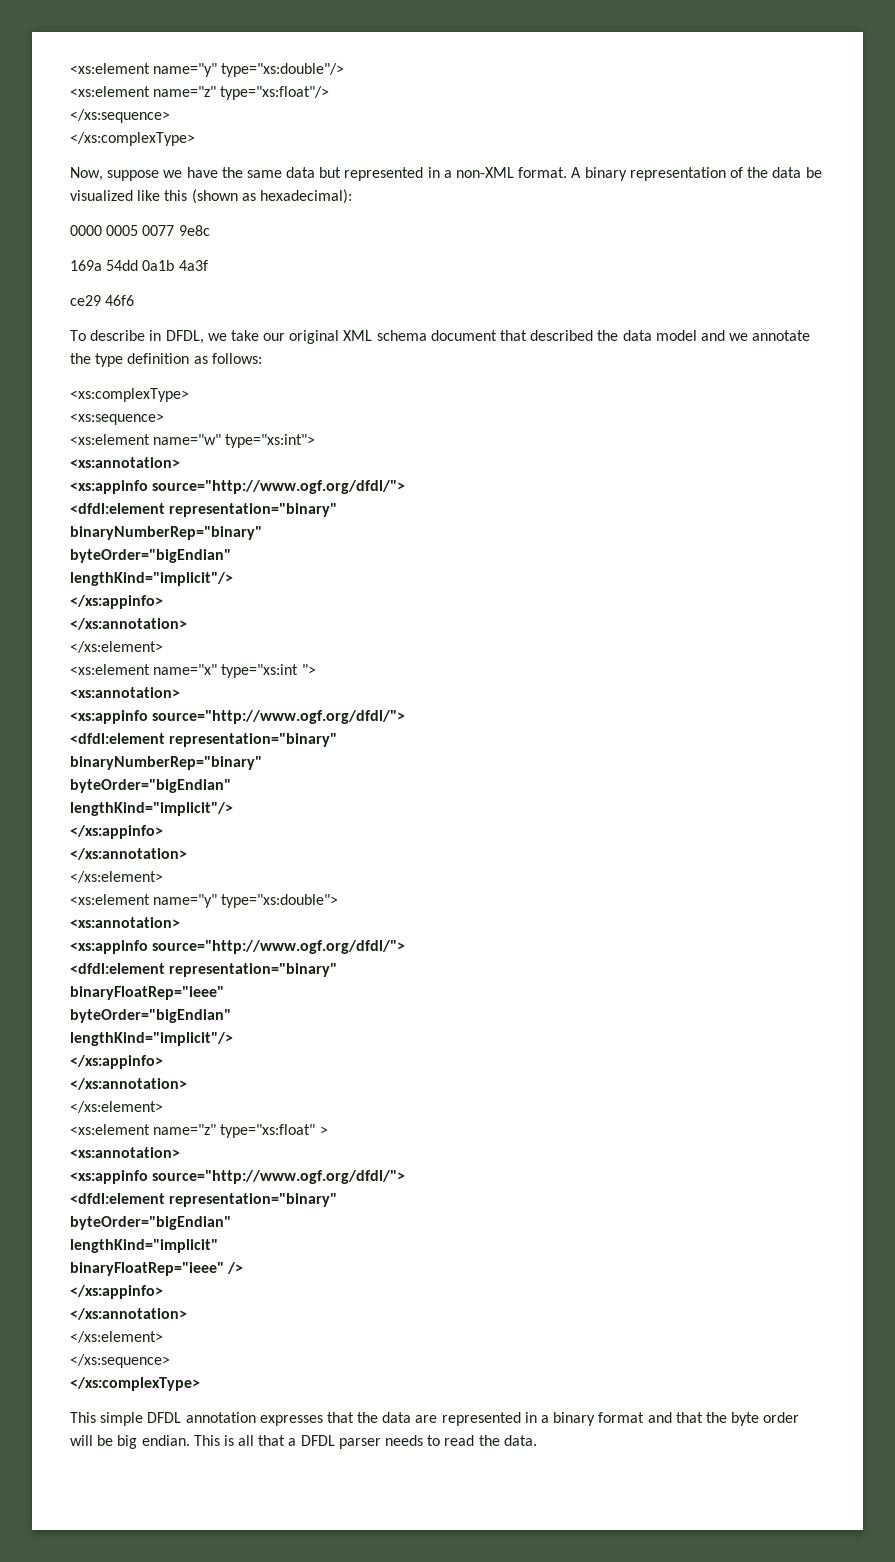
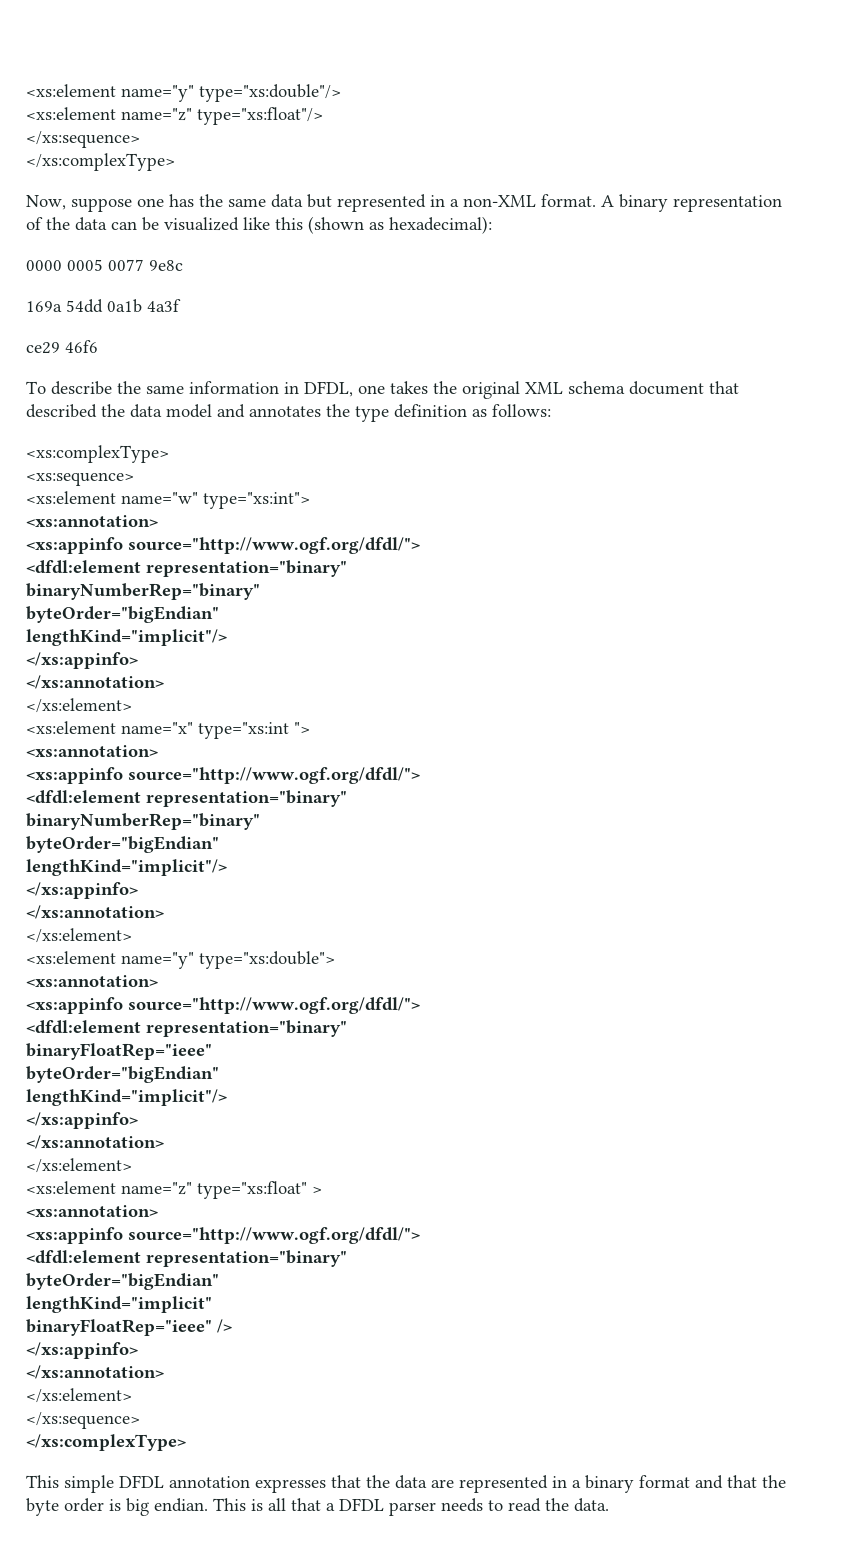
- Now, suppose we have the same data but represented in a non-XML format.
+ Now, suppose one has the same data but represented in a non-XML format.
- A binary representation of the data be visualized like this (shown as hexadecimal):
+ A binary representation of the data can be visualized like this (shown as hexadecimal):
- To describe in DFDL, we take our original XML schema document that described the data model and we annotate the type definition as follows:
+ To describe the same information in DFDL, one takes the original XML schema document that described the data model and annotates the type definition as follows:
- This simple DFDL annotation expresses that the data are represented in a binary format and that the byte order will be big endian.
+ This simple DFDL annotation expresses that the data are represented in a binary format and that the byte order is big endian.

